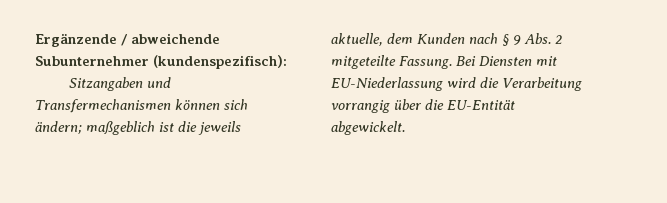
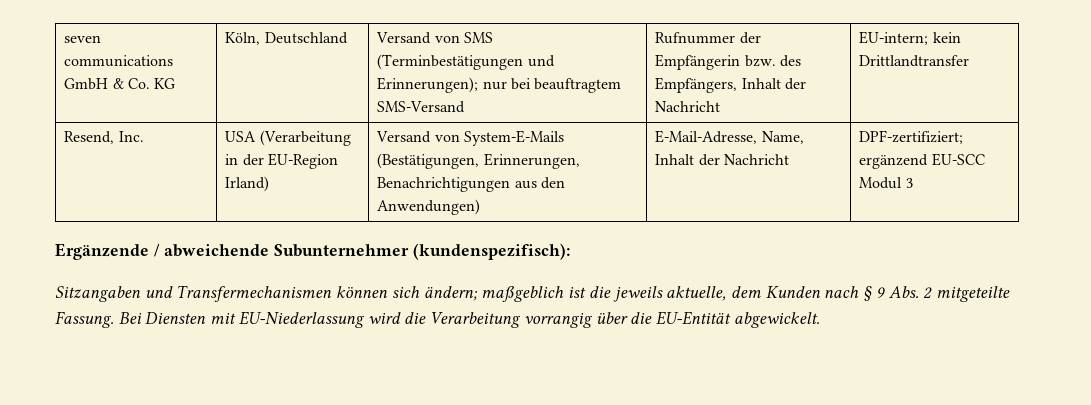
+ seven communications GmbH & Co. KG | Köln, Deutschland | Versand von SMS (Terminbestätigungen und Erinnerungen); nur bei beauftragtem SMS-Versand | Rufnummer der Empfängerin bzw. des Empfängers, Inhalt der Nachricht | EU-intern; kein Drittlandtransfer
+ Resend, Inc. | USA (Verarbeitung in der EU-Region Irland) | Versand von System-E-Mails (Bestätigungen, Erinnerungen, Benachrichtigungen aus den Anwendungen) | E-Mail-Adresse, Name, Inhalt der Nachricht | DPF-zertifiziert; ergänzend EU-SCC Modul 3

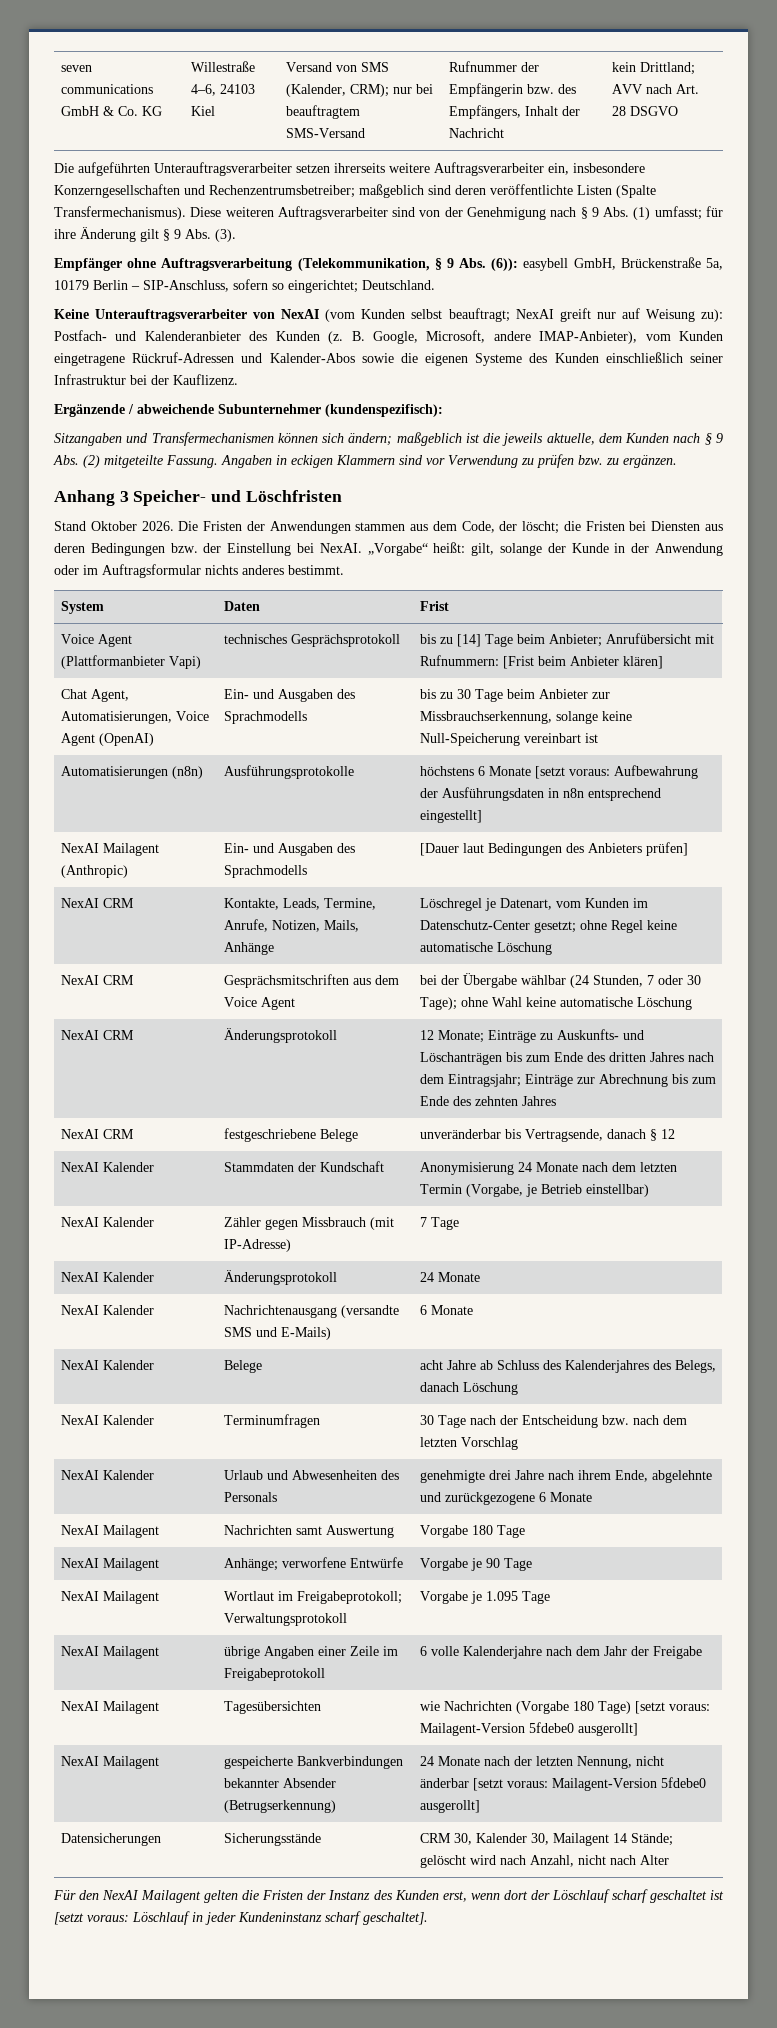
- seven communications GmbH & Co. KG | Köln, Deutschland | Versand von SMS (Terminbestätigungen und Erinnerungen); nur bei beauftragtem SMS-Versand | Rufnummer der Empfängerin bzw. des Empfängers, Inhalt der Nachricht | EU-intern; kein Drittlandtransfer
- Resend, Inc. | USA (Verarbeitung in der EU-Region Irland) | Versand von System-E-Mails (Bestätigungen, Erinnerungen, Benachrichtigungen aus den Anwendungen) | E-Mail-Adresse, Name, Inhalt der Nachricht | DPF-zertifiziert; ergänzend EU-SCC Modul 3
+ seven communications GmbH & Co. KG | Willestraße 4–6, 24103 Kiel | Versand von SMS (Kalender, CRM); nur bei beauftragtem SMS-Versand | Rufnummer der Empfängerin bzw. des Empfängers, Inhalt der Nachricht | kein Drittland; AVV nach Art. 28 DSGVO
+ Die aufgeführten Unterauftragsverarbeiter setzen ihrerseits weitere Auftragsverarbeiter ein, insbesondere Konzerngesellschaften und Rechenzentrumsbetreiber; maßgeblich sind deren veröffentlichte Listen (Spalte Transfermechanismus). Diese weiteren Auftragsverarbeiter sind von der Genehmigung nach § 9 Abs. (1) umfasst; für ihre Änderung gilt § 9 Abs. (3).
+ Empfänger ohne Auftragsverarbeitung (Telekommunikation, § 9 Abs. (6)): easybell GmbH, Brückenstraße 5a, 10179 Berlin – SIP-Anschluss, sofern so eingerichtet; Deutschland.
+ Keine Unterauftragsverarbeiter von NexAI (vom Kunden selbst beauftragt; NexAI greift nur auf Weisung zu): Postfach- und Kalenderanbieter des Kunden (z. B. Google, Microsoft, andere IMAP-Anbieter), vom Kunden eingetragene Rückruf-Adressen und Kalender-Abos sowie die eigenen Systeme des Kunden einschließlich seiner Infrastruktur bei der Kauflizenz.
- Sitzangaben und Transfermechanismen können sich ändern; maßgeblich ist die jeweils aktuelle, dem Kunden nach § 9 Abs. 2 mitgeteilte Fassung.
+ Sitzangaben und Transfermechanismen können sich ändern; maßgeblich ist die jeweils aktuelle, dem Kunden nach § 9 Abs. (2) mitgeteilte Fassung.
- Bei Diensten mit EU-Niederlassung wird die Verarbeitung vorrangig über die EU-Entität abgewickelt.
+ Angaben in eckigen Klammern sind vor Verwendung zu prüfen bzw. zu ergänzen.
+ Anhang 3 Speicher- und Löschfristen
+ Stand Oktober 2026. Die Fristen der Anwendungen stammen aus dem Code, der löscht; die Fristen bei Diensten aus deren Bedingungen bzw. der Einstellung bei NexAI. „Vorgabe“ heißt: gilt, solange der Kunde in der Anwendung oder im Auftragsformular nichts anderes bestimmt.
+ System | Daten | Frist
+ Voice Agent (Plattformanbieter Vapi) | technisches Gesprächsprotokoll | bis zu [14] Tage beim Anbieter; Anrufübersicht mit Rufnummern: [Frist beim Anbieter klären]
+ Chat Agent, Automatisierungen, Voice Agent (OpenAI) | Ein- und Ausgaben des Sprachmodells | bis zu 30 Tage beim Anbieter zur Missbrauchserkennung, solange keine Null-Speicherung vereinbart ist
+ Automatisierungen (n8n) | Ausführungsprotokolle | höchstens 6 Monate [setzt voraus: Aufbewahrung der Ausführungsdaten in n8n entsprechend eingestellt]
+ NexAI Mailagent (Anthropic) | Ein- und Ausgaben des Sprachmodells | [Dauer laut Bedingungen des Anbieters prüfen]
+ NexAI CRM | Kontakte, Leads, Termine, Anrufe, Notizen, Mails, Anhänge | Löschregel je Datenart, vom Kunden im Datenschutz-Center gesetzt; ohne Regel keine automatische Löschung
+ NexAI CRM | Gesprächsmitschriften aus dem Voice Agent | bei der Übergabe wählbar (24 Stunden, 7 oder 30 Tage); ohne Wahl keine automatische Löschung
+ NexAI CRM | Änderungsprotokoll | 12 Monate; Einträge zu Auskunfts- und Löschanträgen bis zum Ende des dritten Jahres nach dem Eintragsjahr; Einträge zur Abrechnung bis zum Ende des zehnten Jahres
+ NexAI CRM | festgeschriebene Belege | unveränderbar bis Vertragsende, danach § 12
+ NexAI Kalender | Stammdaten der Kundschaft | Anonymisierung 24 Monate nach dem letzten Termin (Vorgabe, je Betrieb einstellbar)
+ NexAI Kalender | Zähler gegen Missbrauch (mit IP-Adresse) | 7 Tage
+ NexAI Kalender | Änderungsprotokoll | 24 Monate
+ NexAI Kalender | Nachrichtenausgang (versandte SMS und E-Mails) | 6 Monate
+ NexAI Kalender | Belege | acht Jahre ab Schluss des Kalenderjahres des Belegs, danach Löschung
+ NexAI Kalender | Terminumfragen | 30 Tage nach der Entscheidung bzw. nach dem letzten Vorschlag
+ NexAI Kalender | Urlaub und Abwesenheiten des Personals | genehmigte drei Jahre nach ihrem Ende, abgelehnte und zurückgezogene 6 Monate
+ NexAI Mailagent | Nachrichten samt Auswertung | Vorgabe 180 Tage
+ NexAI Mailagent | Anhänge; verworfene Entwürfe | Vorgabe je 90 Tage
+ NexAI Mailagent | Wortlaut im Freigabeprotokoll; Verwaltungsprotokoll | Vorgabe je 1.095 Tage
+ NexAI Mailagent | übrige Angaben einer Zeile im Freigabeprotokoll | 6 volle Kalenderjahre nach dem Jahr der Freigabe
+ NexAI Mailagent | Tagesübersichten | wie Nachrichten (Vorgabe 180 Tage) [setzt voraus: Mailagent-Version 5fdebe0 ausgerollt]
+ NexAI Mailagent | gespeicherte Bankverbindungen bekannter Absender (Betrugserkennung) | 24 Monate nach der letzten Nennung, nicht änderbar [setzt voraus: Mailagent-Version 5fdebe0 ausgerollt]
+ Datensicherungen | Sicherungsstände | CRM 30, Kalender 30, Mailagent 14 Stände; gelöscht wird nach Anzahl, nicht nach Alter
+ Für den NexAI Mailagent gelten die Fristen der Instanz des Kunden erst, wenn dort der Löschlauf scharf geschaltet ist [setzt voraus: Löschlauf in jeder Kundeninstanz scharf geschaltet].

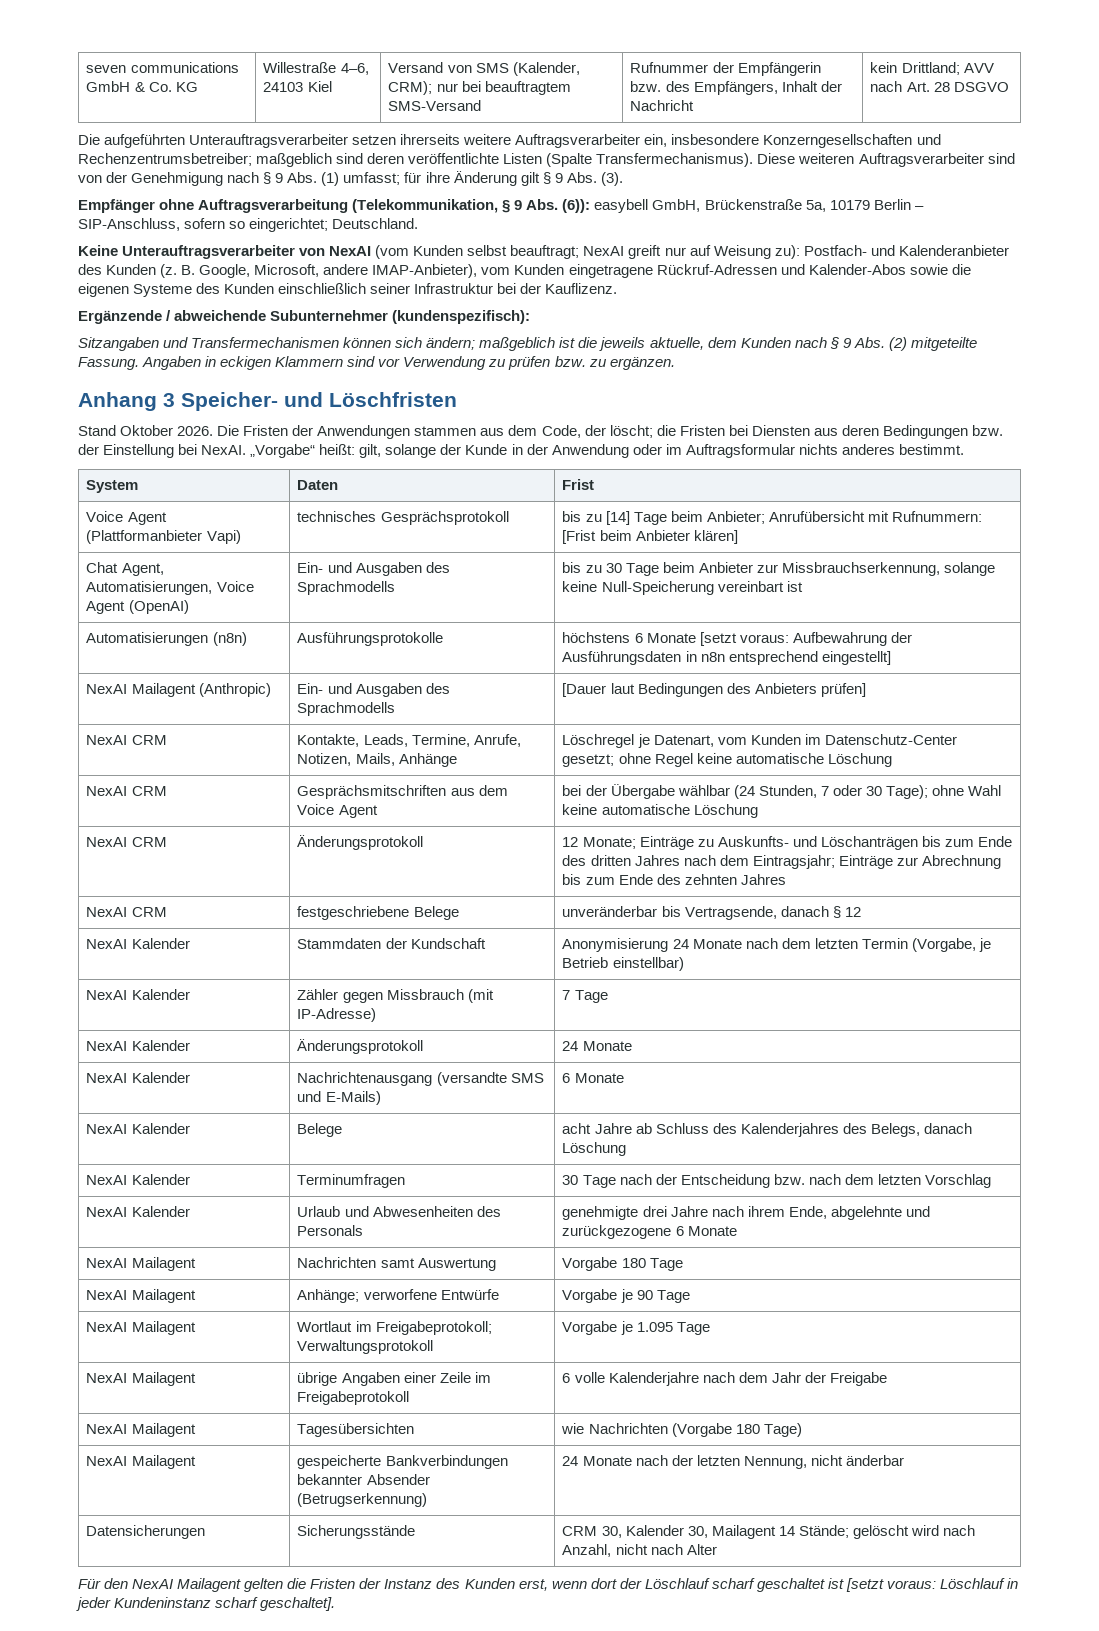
- NexAI Mailagent | Tagesübersichten | wie Nachrichten (Vorgabe 180 Tage) [setzt voraus: Mailagent-Version 5fdebe0 ausgerollt]
+ NexAI Mailagent | Tagesübersichten | wie Nachrichten (Vorgabe 180 Tage)
- NexAI Mailagent | gespeicherte Bankverbindungen bekannter Absender (Betrugserkennung) | 24 Monate nach der letzten Nennung, nicht änderbar [setzt voraus: Mailagent-Version 5fdebe0 ausgerollt]
+ NexAI Mailagent | gespeicherte Bankverbindungen bekannter Absender (Betrugserkennung) | 24 Monate nach der letzten Nennung, nicht änderbar

